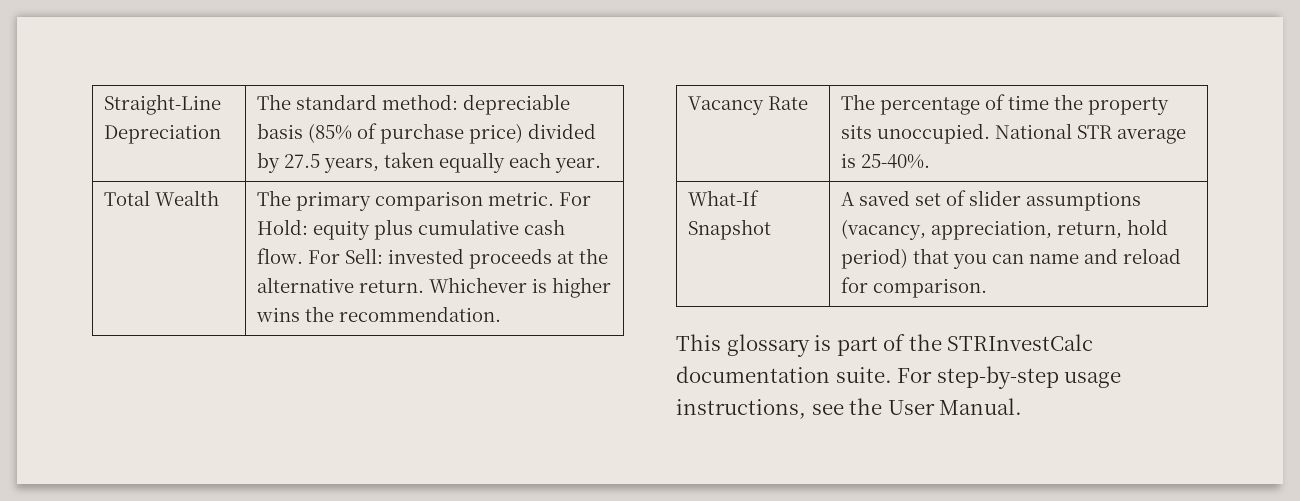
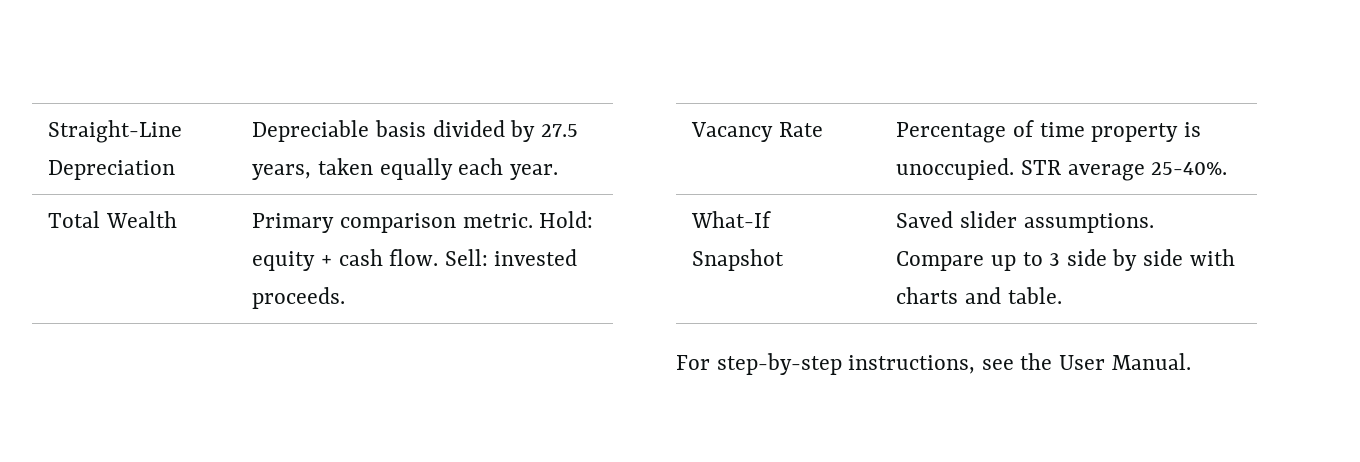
- Straight-Line Depreciation | The standard method: depreciable basis (85% of purchase price) divided by 27.5 years, taken equally each year.
+ Straight-Line Depreciation | Depreciable basis divided by 27.5 years, taken equally each year.
- Total Wealth | The primary comparison metric. For Hold: equity plus cumulative cash flow. For Sell: invested proceeds at the alternative return. Whichever is higher wins the recommendation.
- Vacancy Rate | The percentage of time the property sits unoccupied. National STR average is 25-40%.
+ Total Wealth | Primary comparison metric. Hold: equity + cash flow. Sell: invested proceeds.
+ Vacancy Rate | Percentage of time property is unoccupied. STR average 25-40%.
- What-If Snapshot | A saved set of slider assumptions (vacancy, appreciation, return, hold period) that you can name and reload for comparison.
- This glossary is part of the STRInvestCalc documentation suite. For step-by-step usage instructions, see the User Manual.
+ What-If Snapshot | Saved slider assumptions. Compare up to 3 side by side with charts and table.
+ For step-by-step instructions, see the User Manual.

